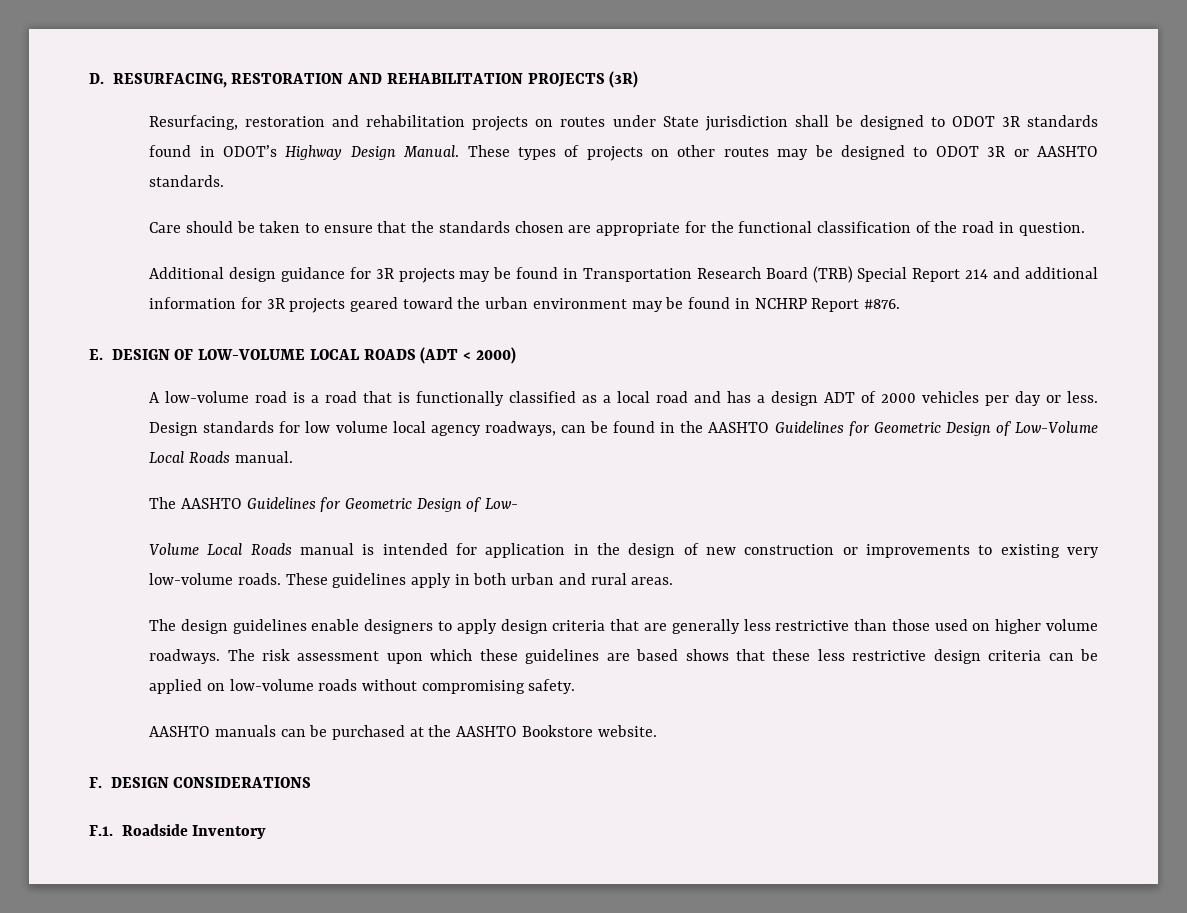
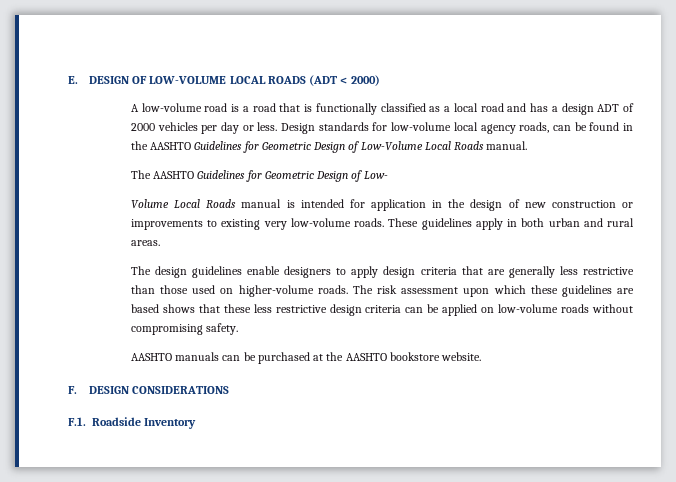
- D. RESURFACING, RESTORATION AND REHABILITATION PROJECTS (3R)
- Resurfacing, restoration and rehabilitation projects on routes under State jurisdiction shall be designed to ODOT 3R standards found in ODOT’s Highway Design Manual. These types of projects on other routes may be designed to ODOT 3R or AASHTO standards.
- Care should be taken to ensure that the standards chosen are appropriate for the functional classification of the road in question.
- Additional design guidance for 3R projects may be found in Transportation Research Board (TRB) Special Report 214 and additional information for 3R projects geared toward the urban environment may be found in NCHRP Report #876.
- Design standards for low volume local agency roadways, can be found in the AASHTO Guidelines for Geometric Design of Low-Volume Local Roads manual.
+ Design standards for low-volume local agency roads, can be found in the AASHTO Guidelines for Geometric Design of Low-Volume Local Roads manual.
- The design guidelines enable designers to apply design criteria that are generally less restrictive than those used on higher volume roadways.
+ The design guidelines enable designers to apply design criteria that are generally less restrictive than those used on higher-volume roads.
- AASHTO manuals can be purchased at the AASHTO Bookstore website.
+ AASHTO manuals can be purchased at the AASHTO bookstore website.

